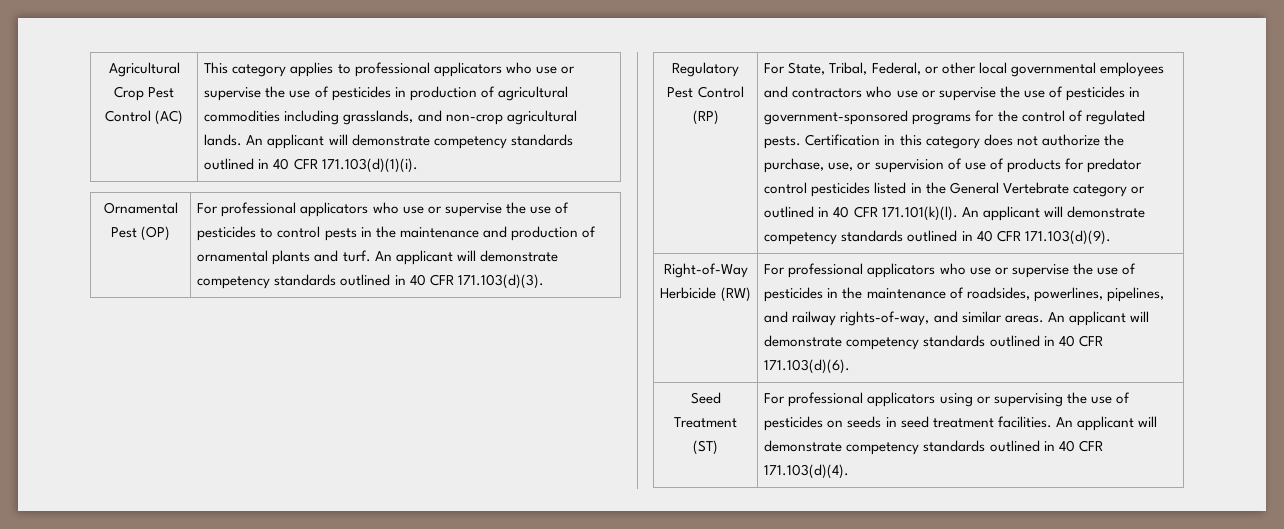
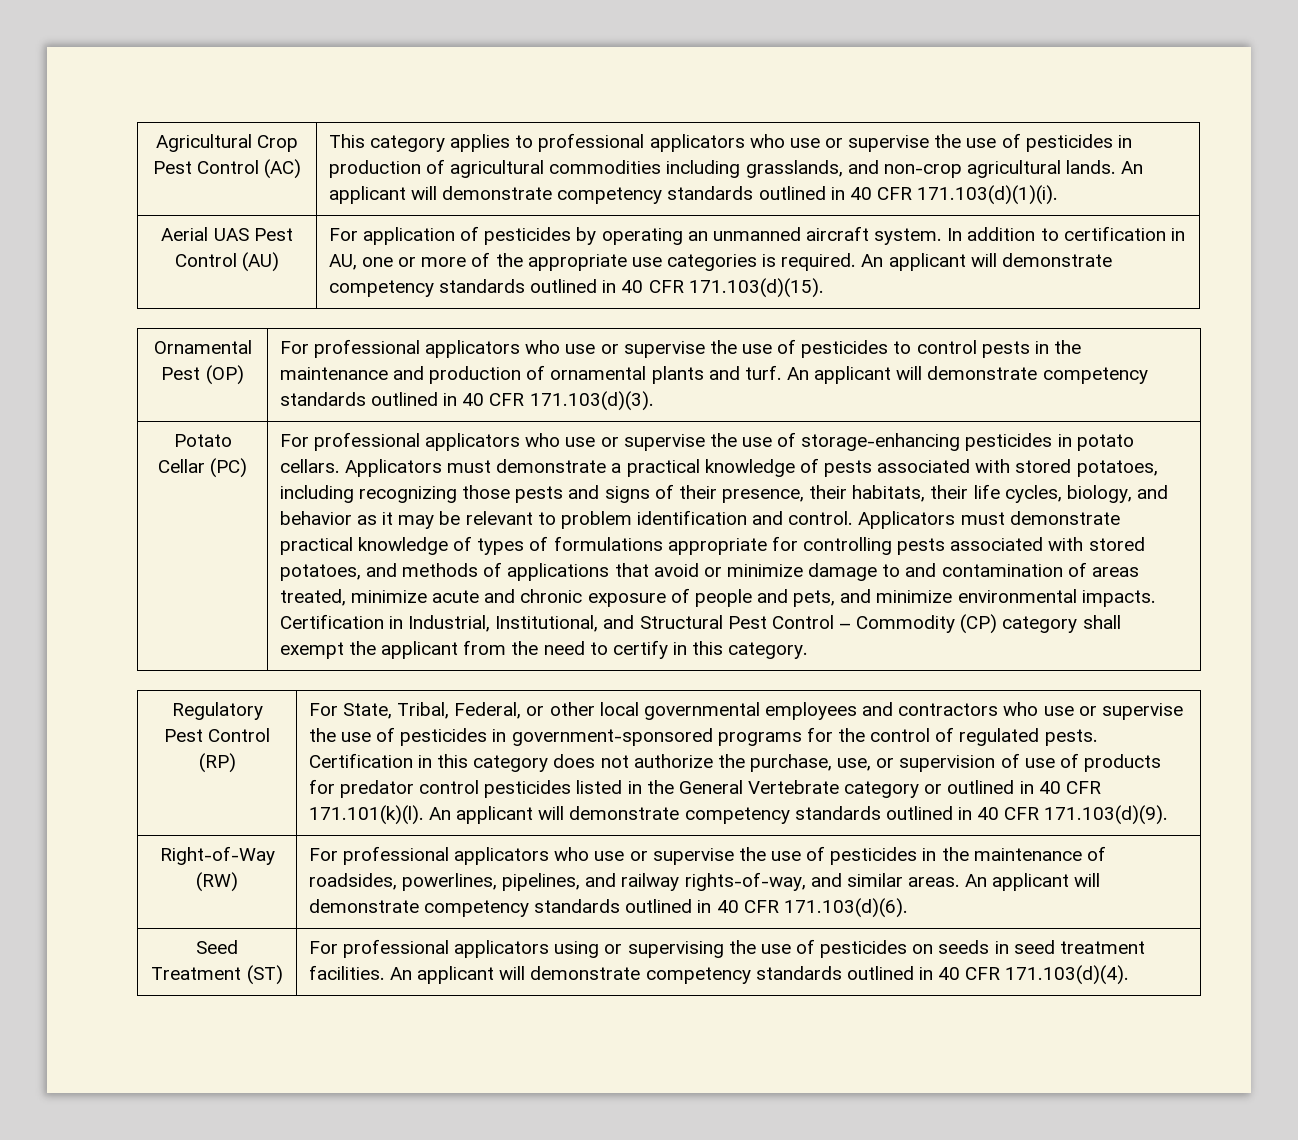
+ Aerial UAS Pest Control (AU) | For application of pesticides by operating an unmanned aircraft system. In addition to certification in AU, one or more of the appropriate use categories is required. An applicant will demonstrate competency standards outlined in 40 CFR 171.103(d)(15).
+ Potato Cellar (PC) | For professional applicators who use or supervise the use of storage-enhancing pesticides in potato cellars. Applicators must demonstrate a practical knowledge of pests associated with stored potatoes, including recognizing those pests and signs of their presence, their habitats, their life cycles, biology, and behavior as it may be relevant to problem identification and control. Applicators must demonstrate practical knowledge of types of formulations appropriate for controlling pests associated with stored potatoes, and methods of applications that avoid or minimize damage to and contamination of areas treated, minimize acute and chronic exposure of people and pets, and minimize environmental impacts. Certification in Industrial, Institutional, and Structural Pest Control – Commodity (CP) category shall exempt the applicant from the need to certify in this category.
- Right-of-Way Herbicide (RW) | For professional applicators who use or supervise the use of pesticides in the maintenance of roadsides, powerlines, pipelines, and railway rights-of-way, and similar areas. An applicant will demonstrate competency standards outlined in 40 CFR 171.103(d)(6).
+ Right-of-Way (RW) | For professional applicators who use or supervise the use of pesticides in the maintenance of roadsides, powerlines, pipelines, and railway rights-of-way, and similar areas. An applicant will demonstrate competency standards outlined in 40 CFR 171.103(d)(6).

